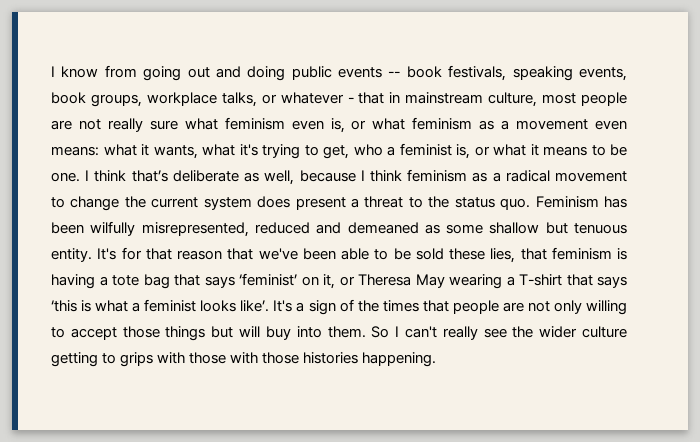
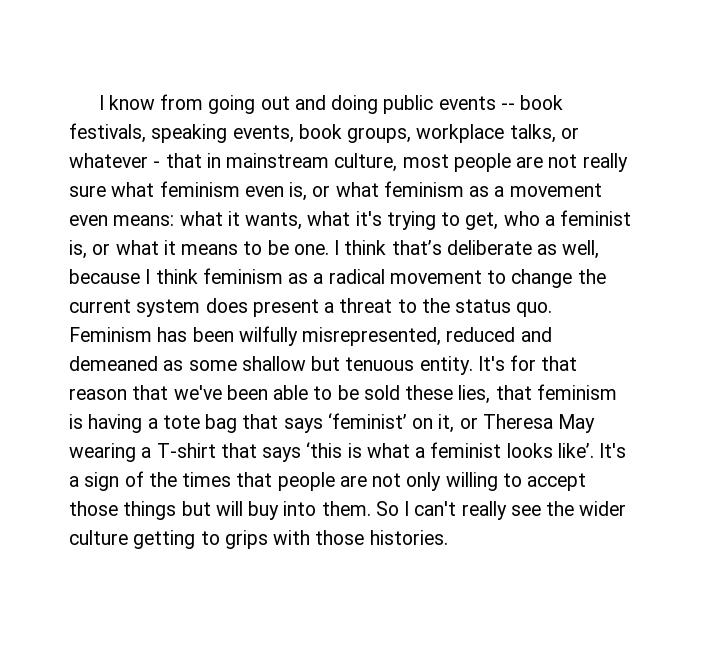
- So I can't really see the wider culture getting to grips with those with those histories happening.
+ So I can't really see the wider culture getting to grips with those histories.

